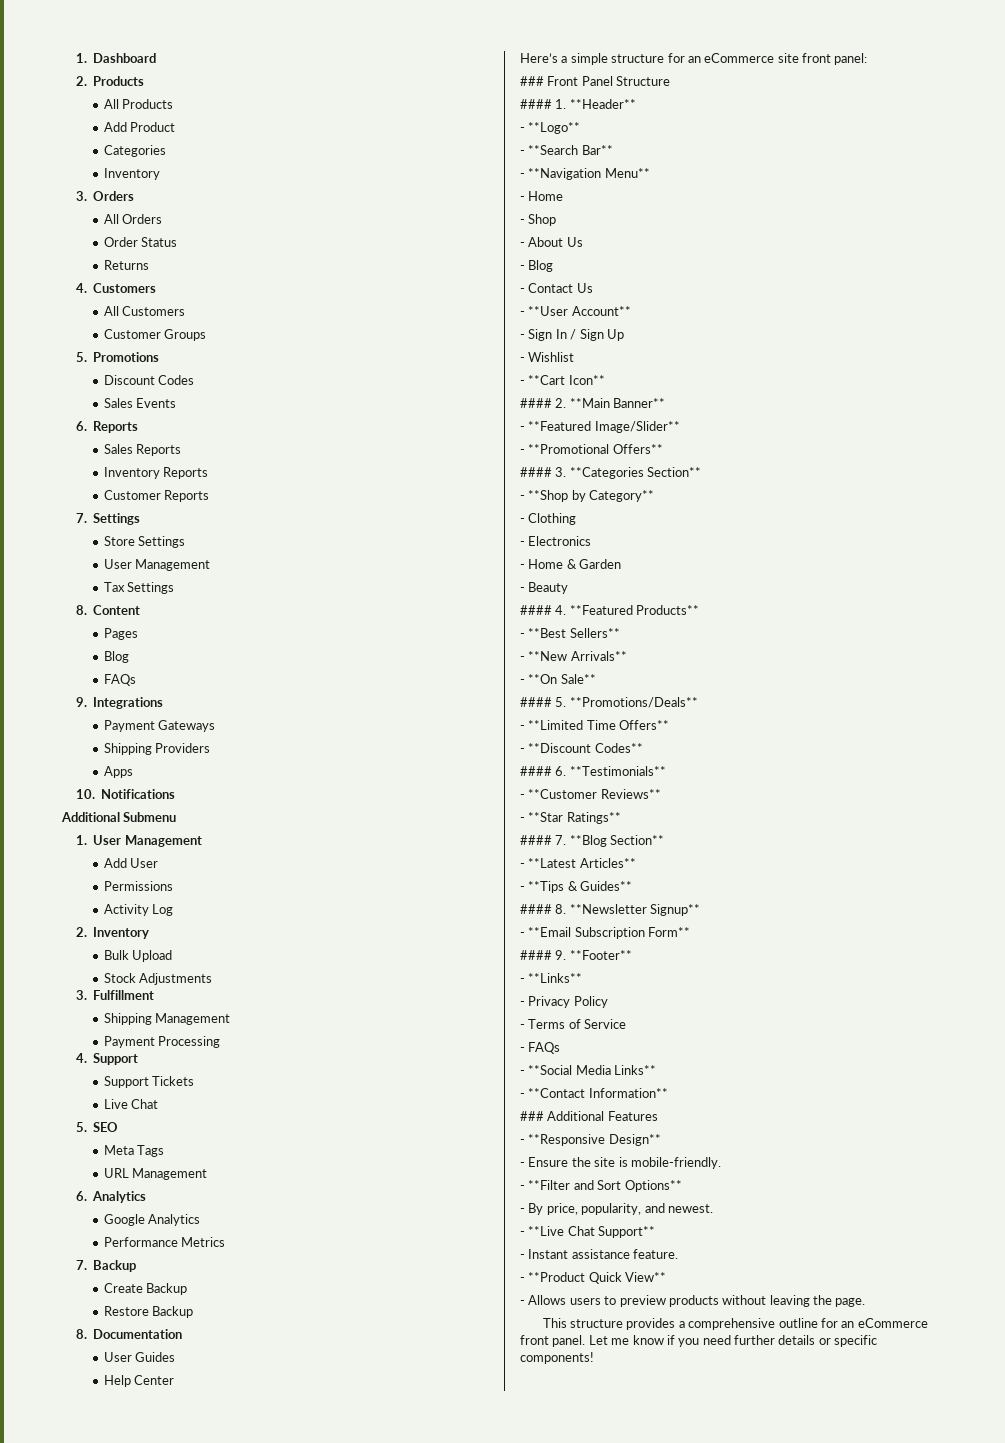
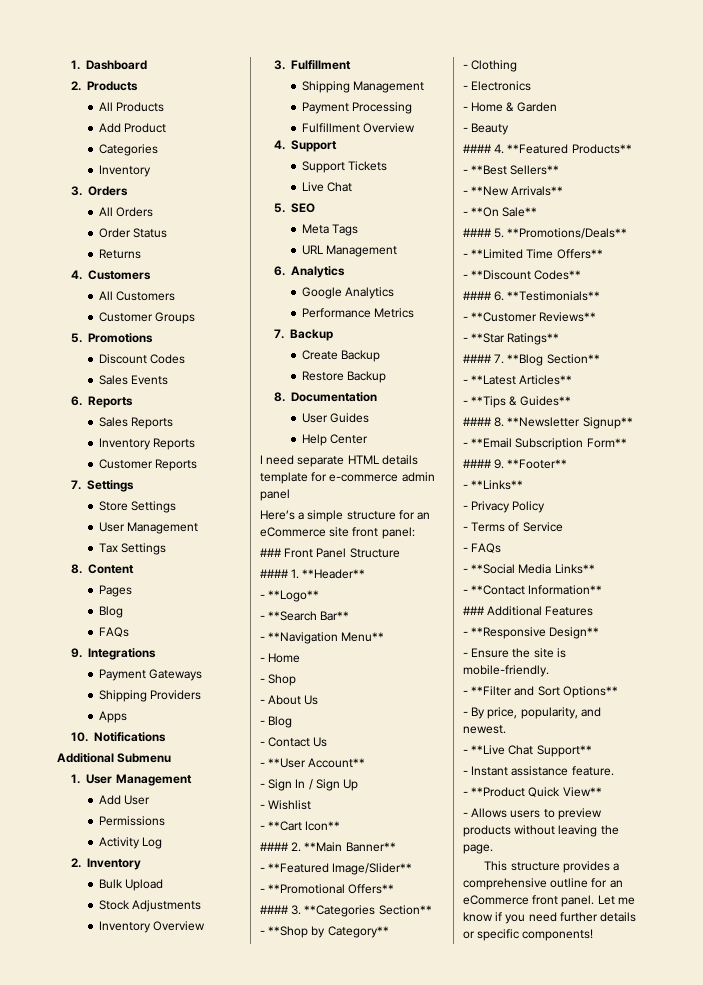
+ Inventory Overview
+ Fulfillment Overview
+ I need separate HTML details template for e-commerce admin panel

